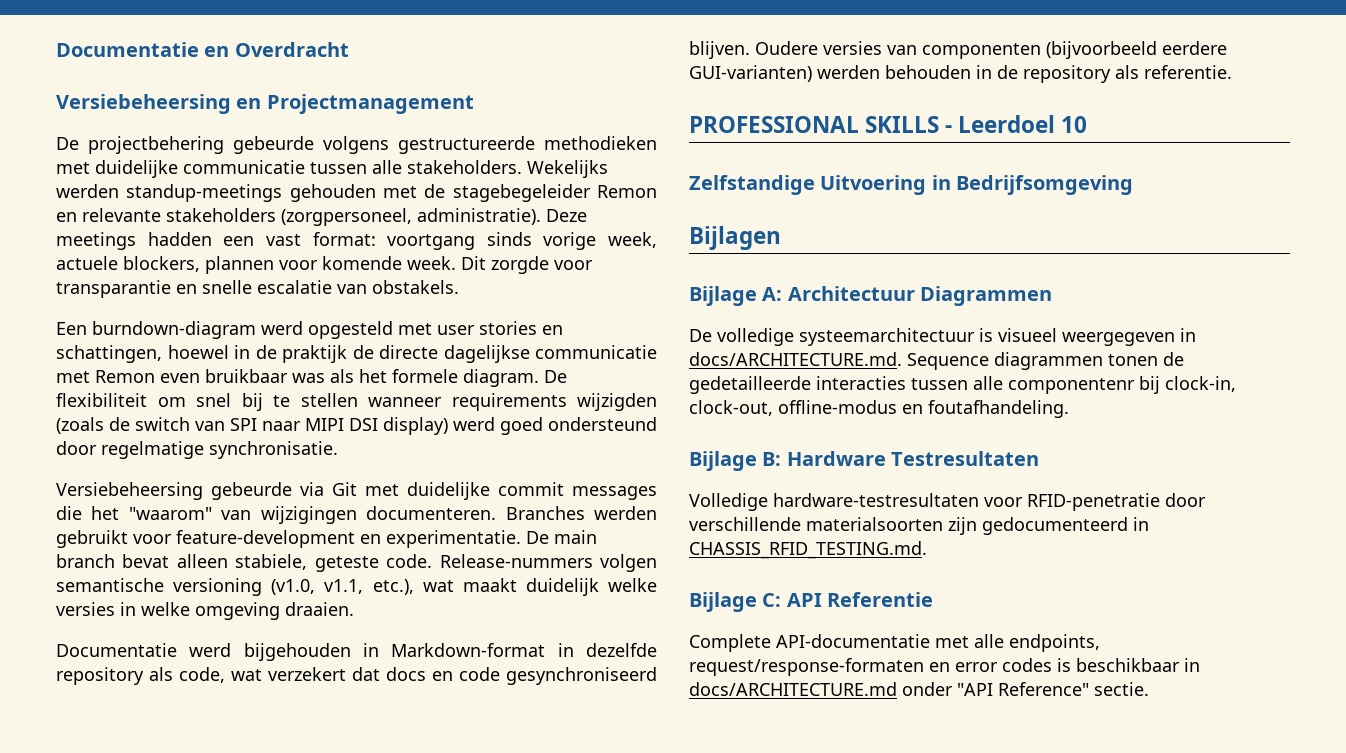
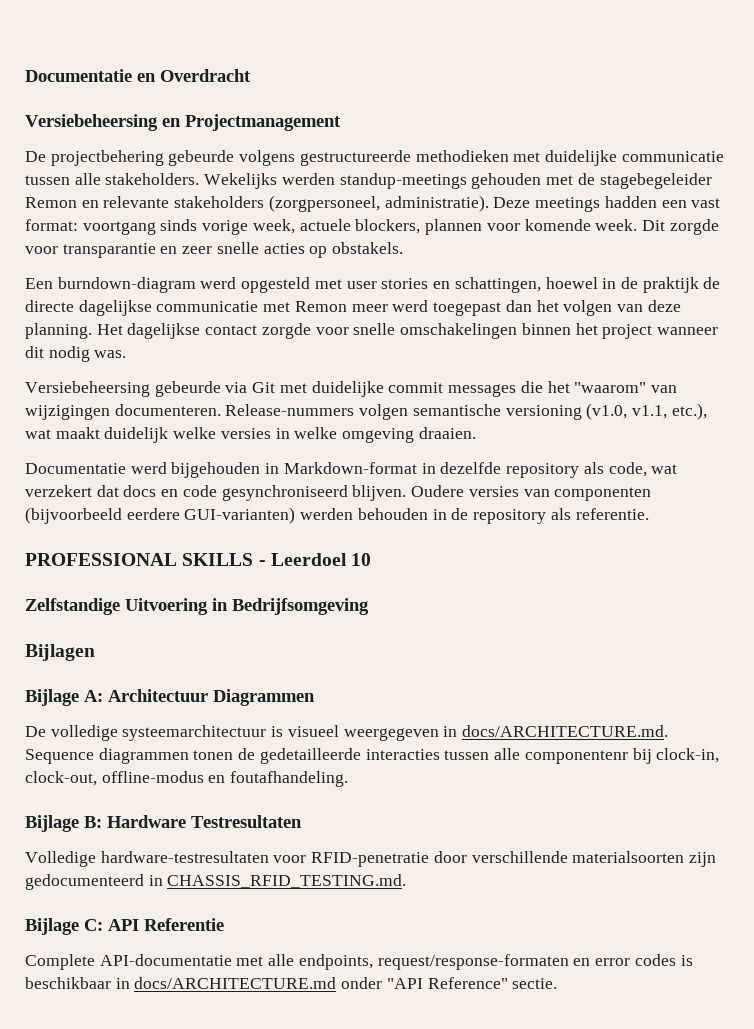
- Dit zorgde voor transparantie en snelle escalatie van obstakels.
+ Dit zorgde voor transparantie en zeer snelle acties op obstakels.
- Een burndown-diagram werd opgesteld met user stories en schattingen, hoewel in de praktijk de directe dagelijkse communicatie met Remon even bruikbaar was als het formele diagram. De flexibiliteit om snel bij te stellen wanneer requirements wijzigden (zoals de switch van SPI naar MIPI DSI display) werd goed ondersteund door regelmatige synchronisatie.
+ Een burndown-diagram werd opgesteld met user stories en schattingen, hoewel in de praktijk de directe dagelijkse communicatie met Remon meer werd toegepast dan het volgen van deze planning. Het dagelijkse contact zorgde voor snelle omschakelingen binnen het project wanneer dit nodig was.
- Branches werden gebruikt voor feature-development en experimentatie. De main branch bevat alleen stabiele, geteste code.

